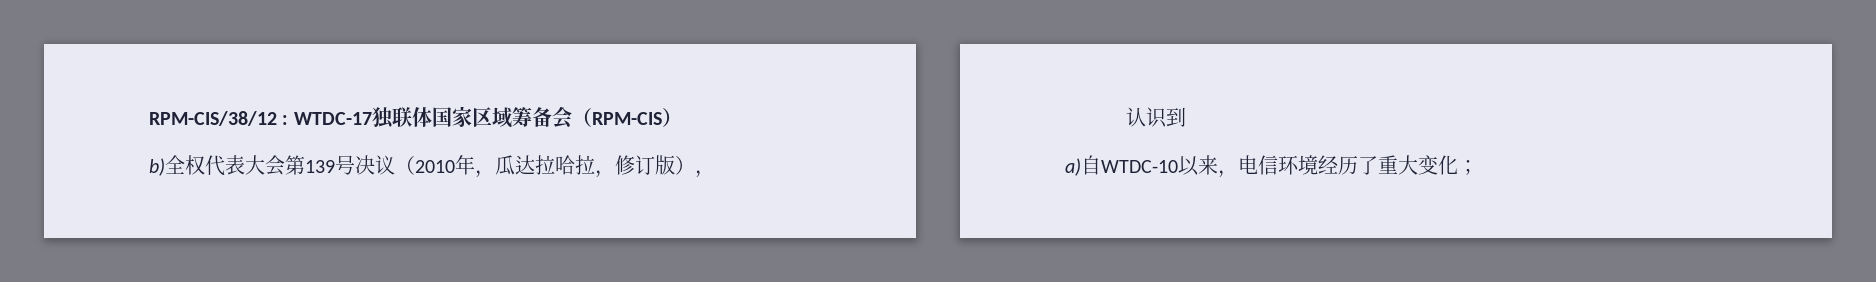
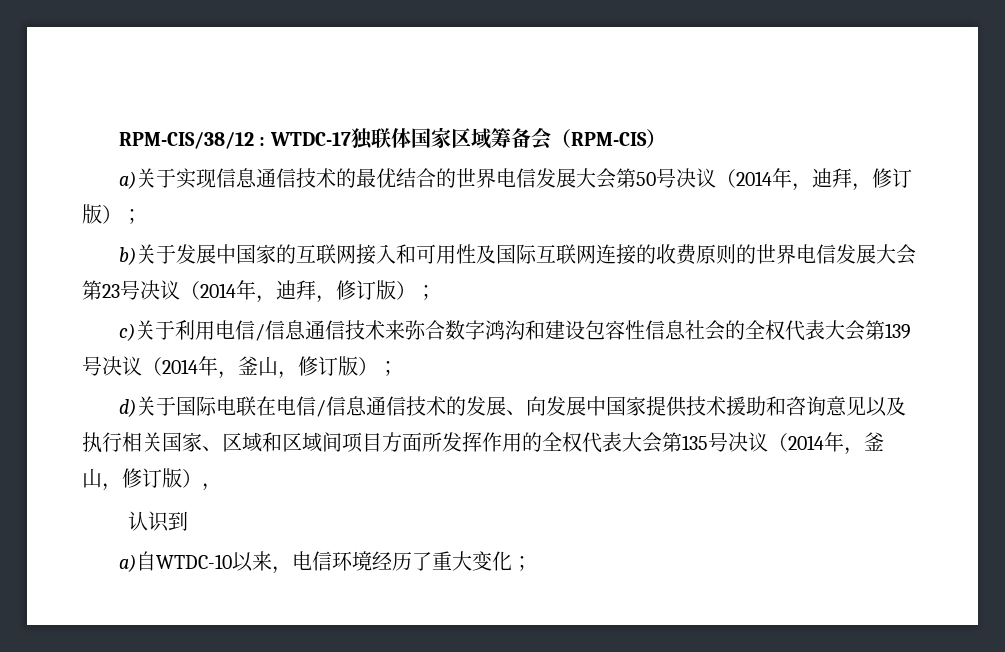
- b)全权代表大会第139号决议（2010年，瓜达拉哈拉，修订版），
+ a)关于实现信息通信技术的最优结合的世界电信发展大会第50号决议（2014年，迪拜，修订版）；
+ b)关于发展中国家的互联网接入和可用性及国际互联网连接的收费原则的世界电信发展大会第23号决议（2014年，迪拜，修订版）；
+ c)关于利用电信/信息通信技术来弥合数字鸿沟和建设包容性信息社会的全权代表大会第139号决议（2014年，釜山，修订版）；
+ d)关于国际电联在电信/信息通信技术的发展、向发展中国家提供技术援助和咨询意见以及执行相关国家、区域和区域间项目方面所发挥作用的全权代表大会第135号决议（2014年，釜山，修订版），

